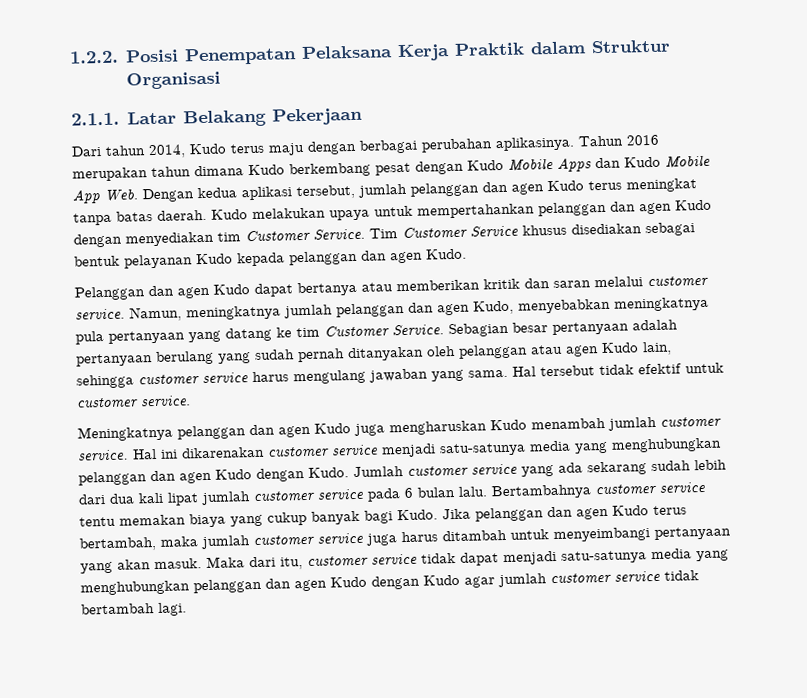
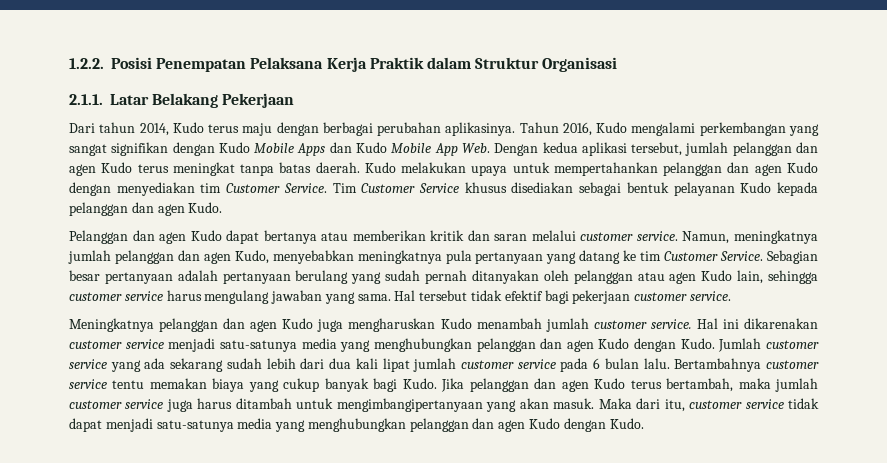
- Tahun 2016 merupakan tahun dimana Kudo berkembang pesat dengan Kudo Mobile Apps dan Kudo Mobile App Web. Dengan kedua aplikasi tersebut, jumlah pelanggan dan agen Kudo terus meningkat tanpa batas daerah.
+ Tahun 2016, Kudo mengalami perkembangan yang sangat signifikan dengan Kudo Mobile Apps dan Kudo Mobile App Web. Dengan kedua aplikasi tersebut, jumlah pelanggan dan agen Kudo terus meningkat tanpa batas daerah.
- Hal tersebut tidak efektif untuk customer service.
+ Hal tersebut tidak efektif bagi pekerjaan customer service.
- Jika pelanggan dan agen Kudo terus bertambah, maka jumlah customer service juga harus ditambah untuk menyeimbangi pertanyaan yang akan masuk.
+ Jika pelanggan dan agen Kudo terus bertambah, maka jumlah customer service juga harus ditambah untuk mengimbangipertanyaan yang akan masuk.
- Maka dari itu, customer service tidak dapat menjadi satu-satunya media yang menghubungkan pelanggan dan agen Kudo dengan Kudo agar jumlah customer service tidak bertambah lagi.
+ Maka dari itu, customer service tidak dapat menjadi satu-satunya media yang menghubungkan pelanggan dan agen Kudo dengan Kudo.

